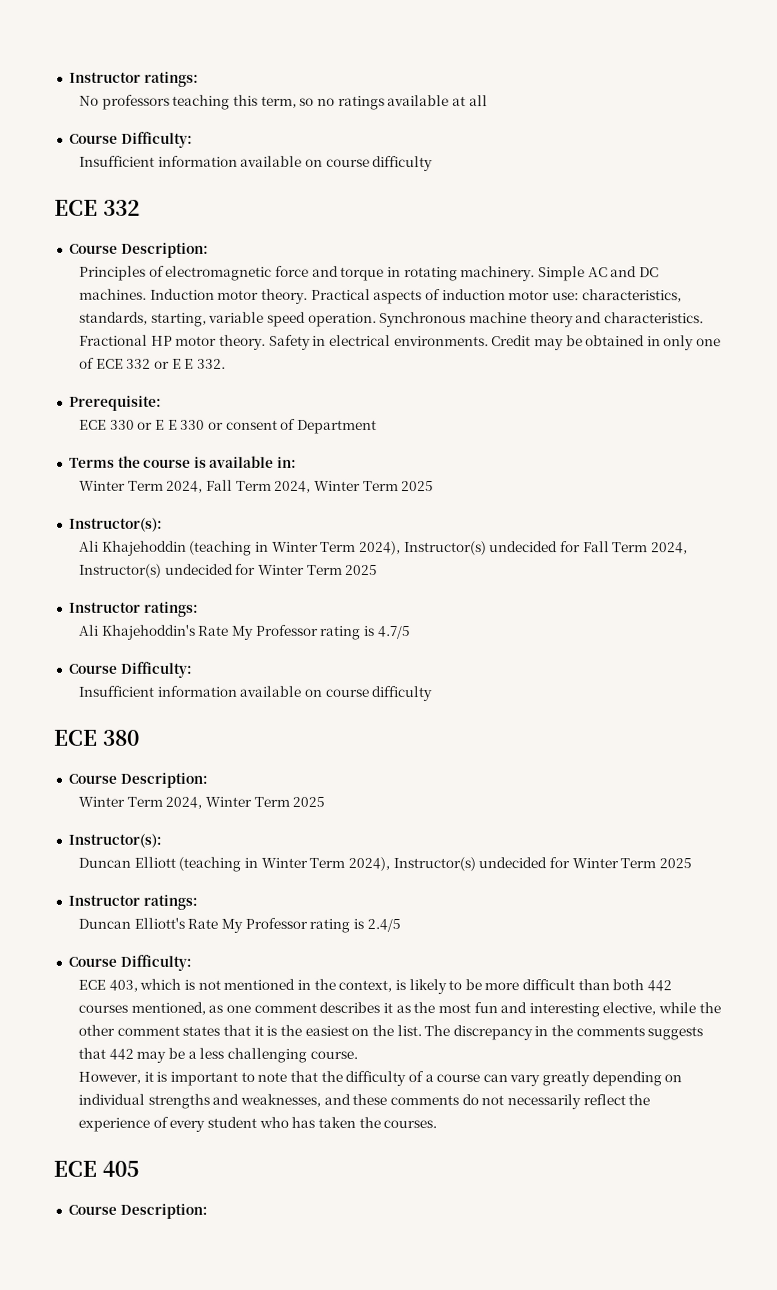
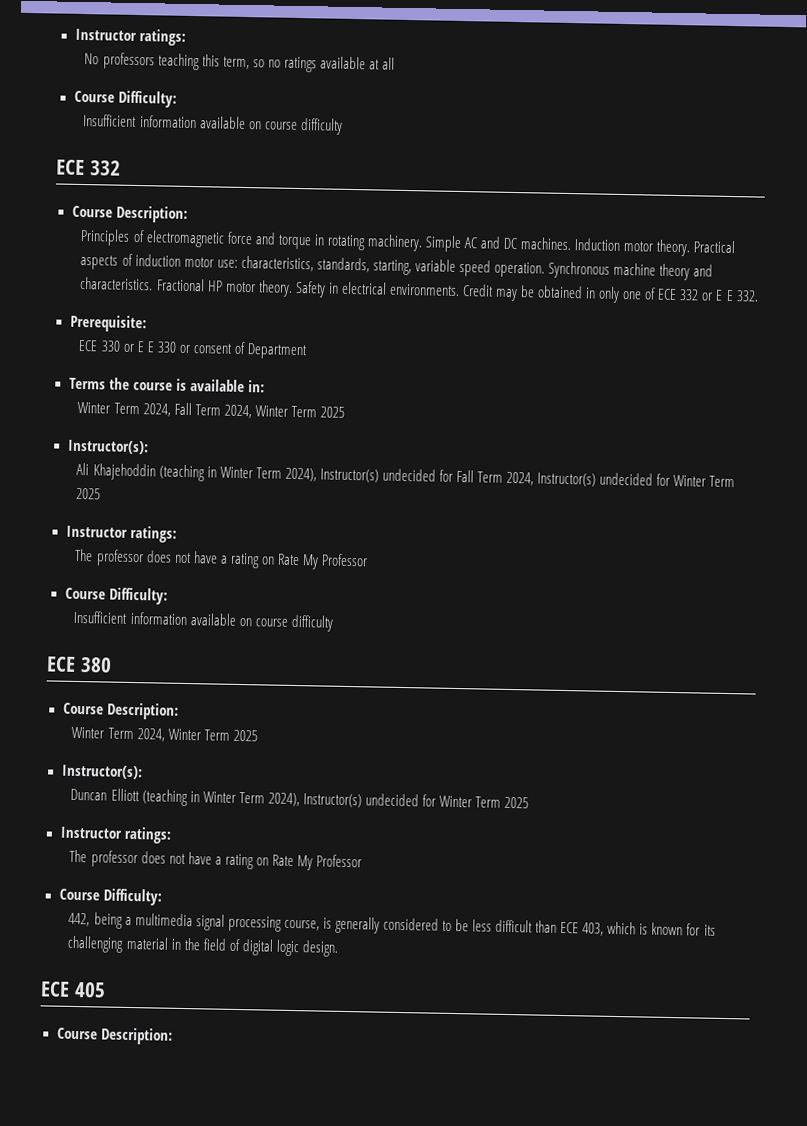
  Ali Khajehoddin (teaching in Winter Term 2024), Instructor(s) undecided for Fall Term 2024, Instructor(s) undecided for Winter Term 2025
  Instructor ratings:
- Ali Khajehoddin's Rate My Professor rating is 4.7/5
+ The professor does not have a rating on Rate My Professor
  Duncan Elliott (teaching in Winter Term 2024), Instructor(s) undecided for Winter Term 2025
  Instructor ratings:
- Duncan Elliott's Rate My Professor rating is 2.4/5
+ The professor does not have a rating on Rate My Professor
  Course Difficulty:
- ECE 403, which is not mentioned in the context, is likely to be more difficult than both 442 courses mentioned, as one comment describes it as the most fun and interesting elective, while the other comment states that it is the easiest on the list. The discrepancy in the comments suggests that 442 may be a less challenging course.
- However, it is important to note that the difficulty of a course can vary greatly depending on individual strengths and weaknesses, and these comments do not necessarily reflect the experience of every student who has taken the courses.
+ 442, being a multimedia signal processing course, is generally considered to be less difficult than ECE 403, which is known for its challenging material in the field of digital logic design.

